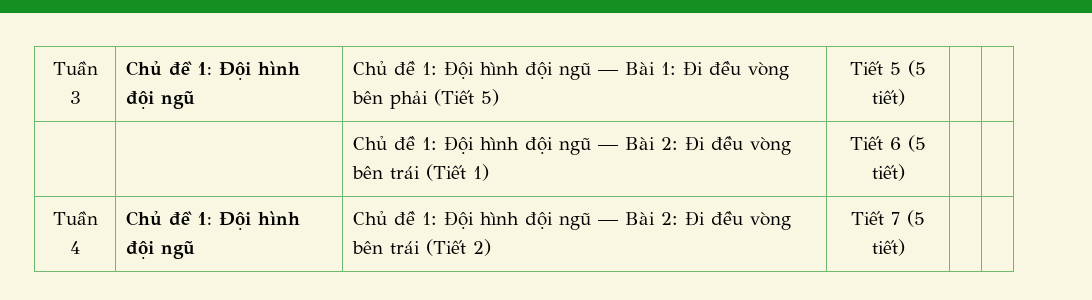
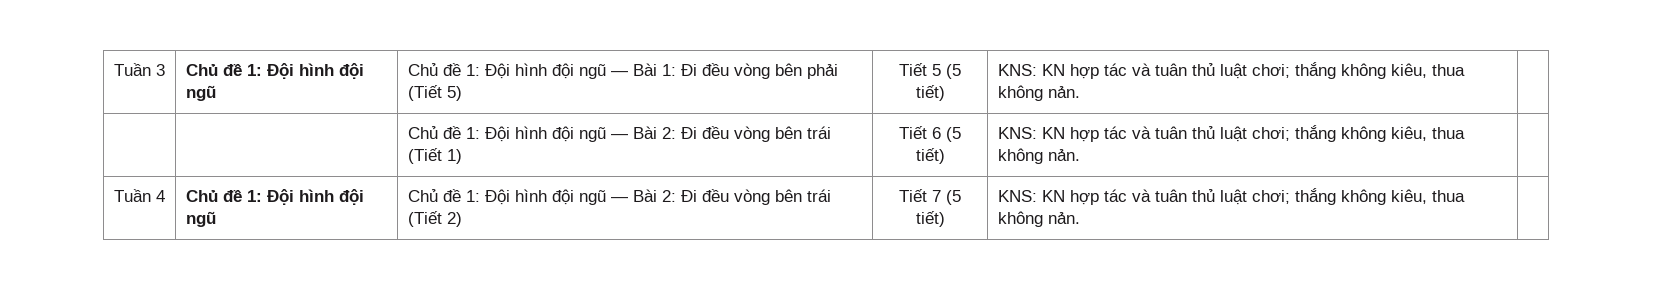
- Tiết 5 (5 tiết)
+ Tiết 5 (5 tiết) | KNS: KN hợp tác và tuân thủ luật chơi; thắng không kiêu, thua không nản.
- | | Chủ đề 1: Đội hình đội ngũ — Bài 2: Đi đều vòng bên trái (Tiết 1) | Tiết 6 (5 tiết) | |
+ | | Chủ đề 1: Đội hình đội ngũ — Bài 2: Đi đều vòng bên trái (Tiết 1) | Tiết 6 (5 tiết) | KNS: KN hợp tác và tuân thủ luật chơi; thắng không kiêu, thua không nản. |
- Tiết 7 (5 tiết)
+ Tiết 7 (5 tiết) | KNS: KN hợp tác và tuân thủ luật chơi; thắng không kiêu, thua không nản.

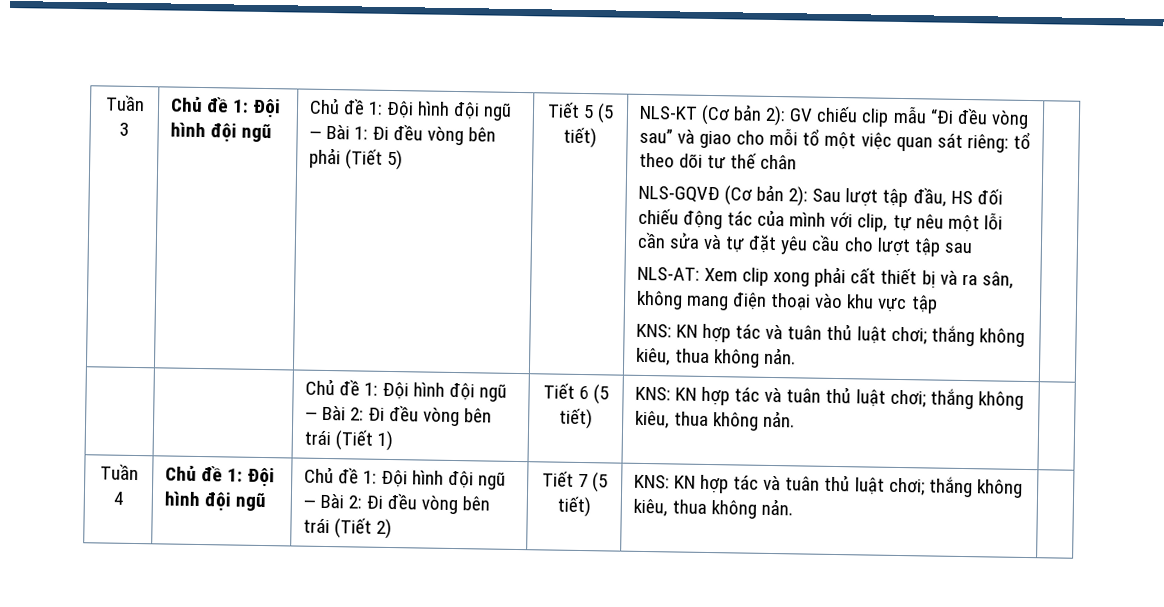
+ NLS-KT (Cơ bản 2): GV chiếu clip mẫu “Đi đều vòng sau” và giao cho mỗi tổ một việc quan sát riêng: tổ theo dõi tư thế chân
+ NLS-GQVĐ (Cơ bản 2): Sau lượt tập đầu, HS đối chiếu động tác của mình với clip, tự nêu một lỗi cần sửa và tự đặt yêu cầu cho lượt tập sau
+ NLS-AT: Xem clip xong phải cất thiết bị và ra sân, không mang điện thoại vào khu vực tập

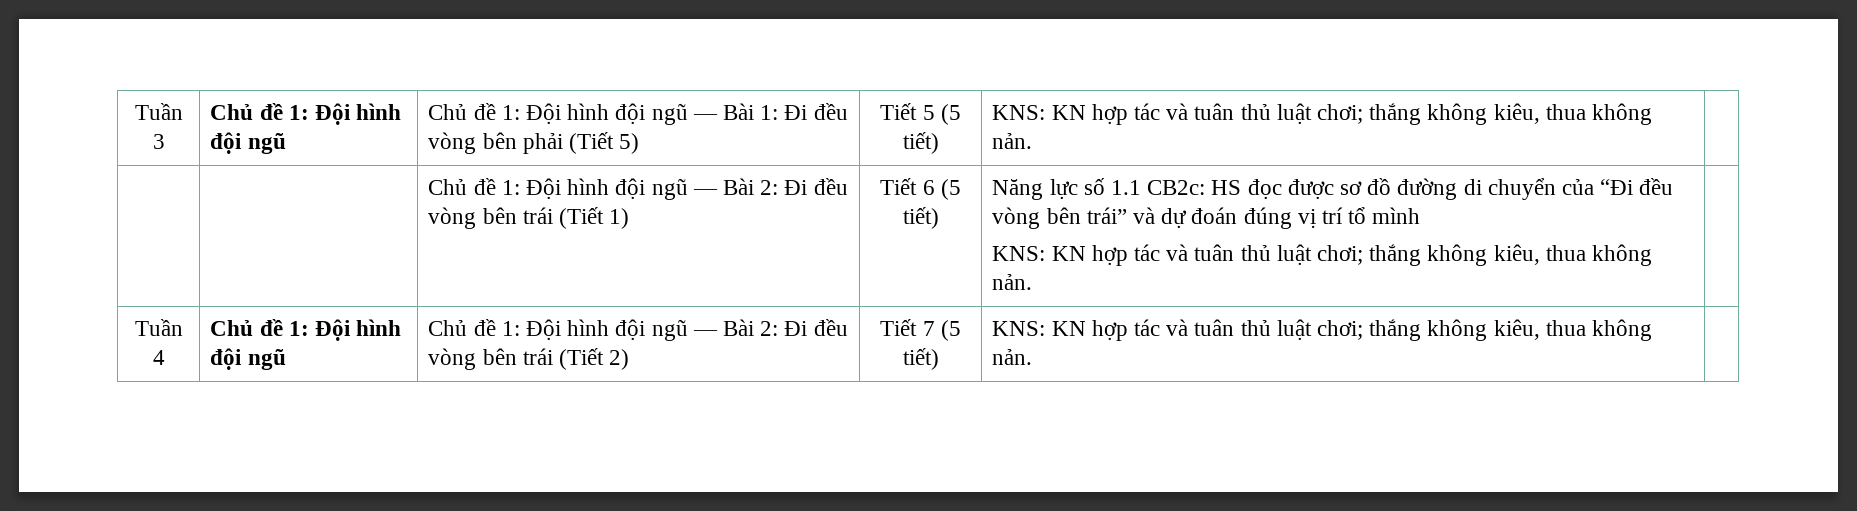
- NLS-KT (Cơ bản 2): GV chiếu clip mẫu “Đi đều vòng sau” và giao cho mỗi tổ một việc quan sát riêng: tổ theo dõi tư thế chân
- NLS-GQVĐ (Cơ bản 2): Sau lượt tập đầu, HS đối chiếu động tác của mình với clip, tự nêu một lỗi cần sửa và tự đặt yêu cầu cho lượt tập sau
- NLS-AT: Xem clip xong phải cất thiết bị và ra sân, không mang điện thoại vào khu vực tập
+ Năng lực số 1.1 CB2c: HS đọc được sơ đồ đường di chuyển của “Đi đều vòng bên trái” và dự đoán đúng vị trí tổ mình

